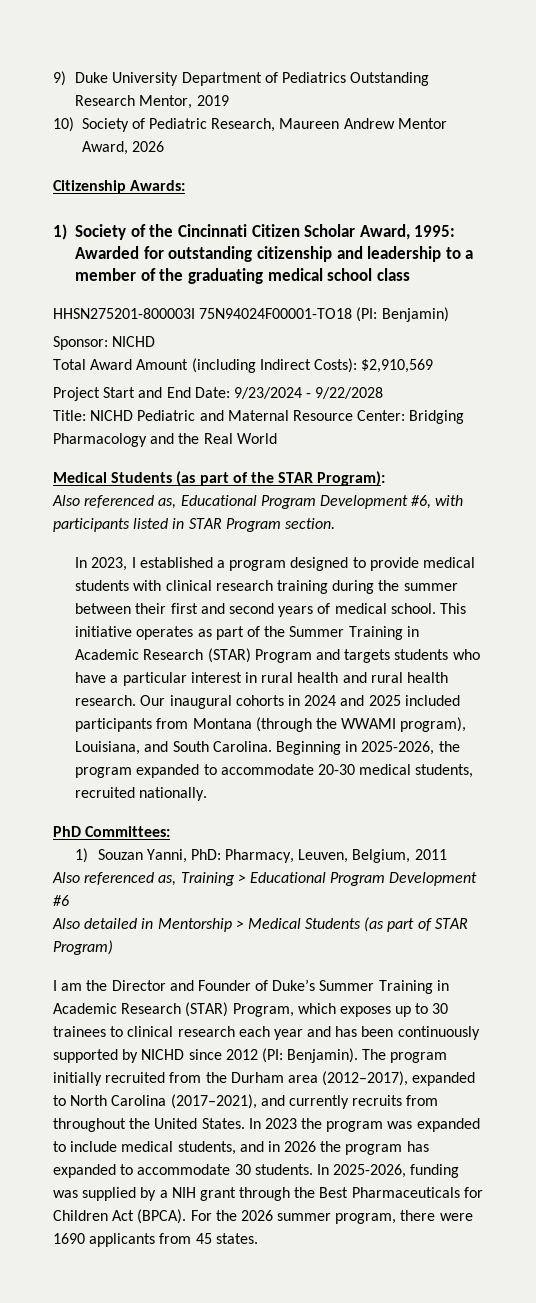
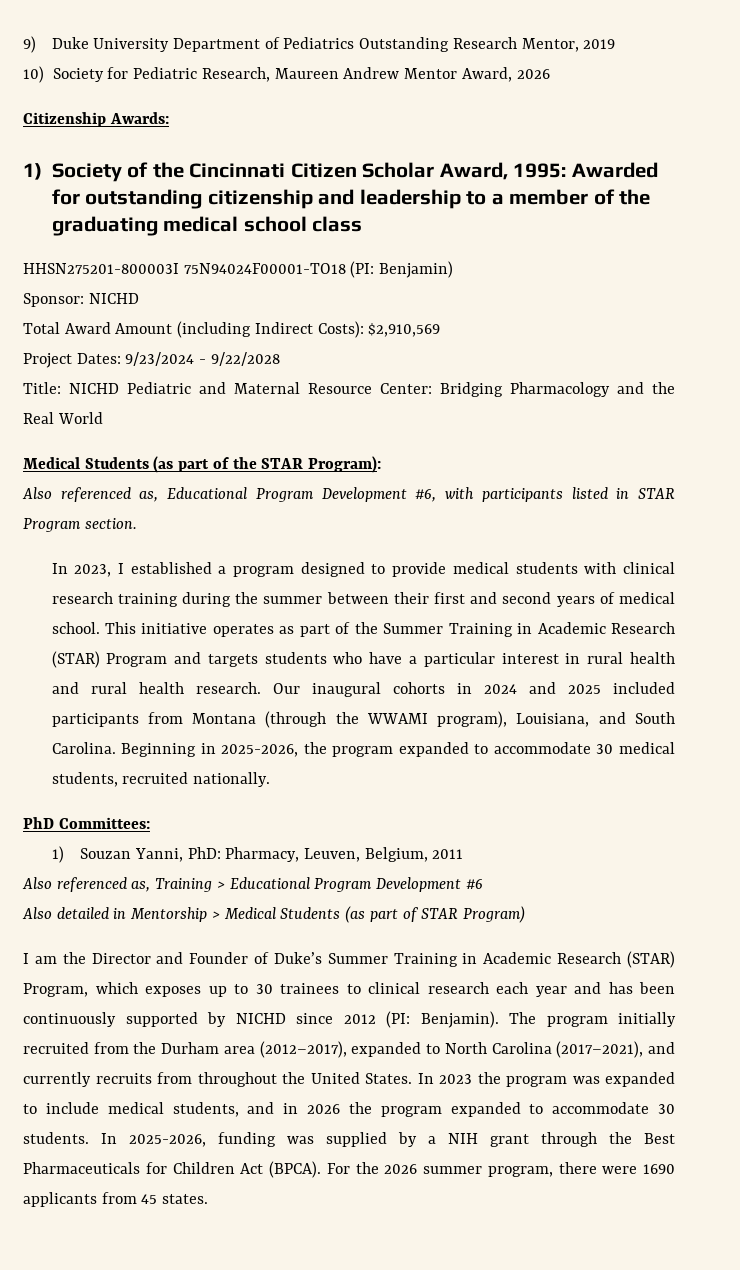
- 10) Society of Pediatric Research, Maureen Andrew Mentor Award, 2026
+ 10) Society for Pediatric Research, Maureen Andrew Mentor Award, 2026
- Project Start and End Date: 9/23/2024 - 9/22/2028
+ Project Dates: 9/23/2024 - 9/22/2028
- Beginning in 2025-2026, the program expanded to accommodate 20-30 medical students, recruited nationally.
+ Beginning in 2025-2026, the program expanded to accommodate 30 medical students, recruited nationally.
- In 2023 the program was expanded to include medical students, and in 2026 the program has expanded to accommodate 30 students.
+ In 2023 the program was expanded to include medical students, and in 2026 the program expanded to accommodate 30 students.

